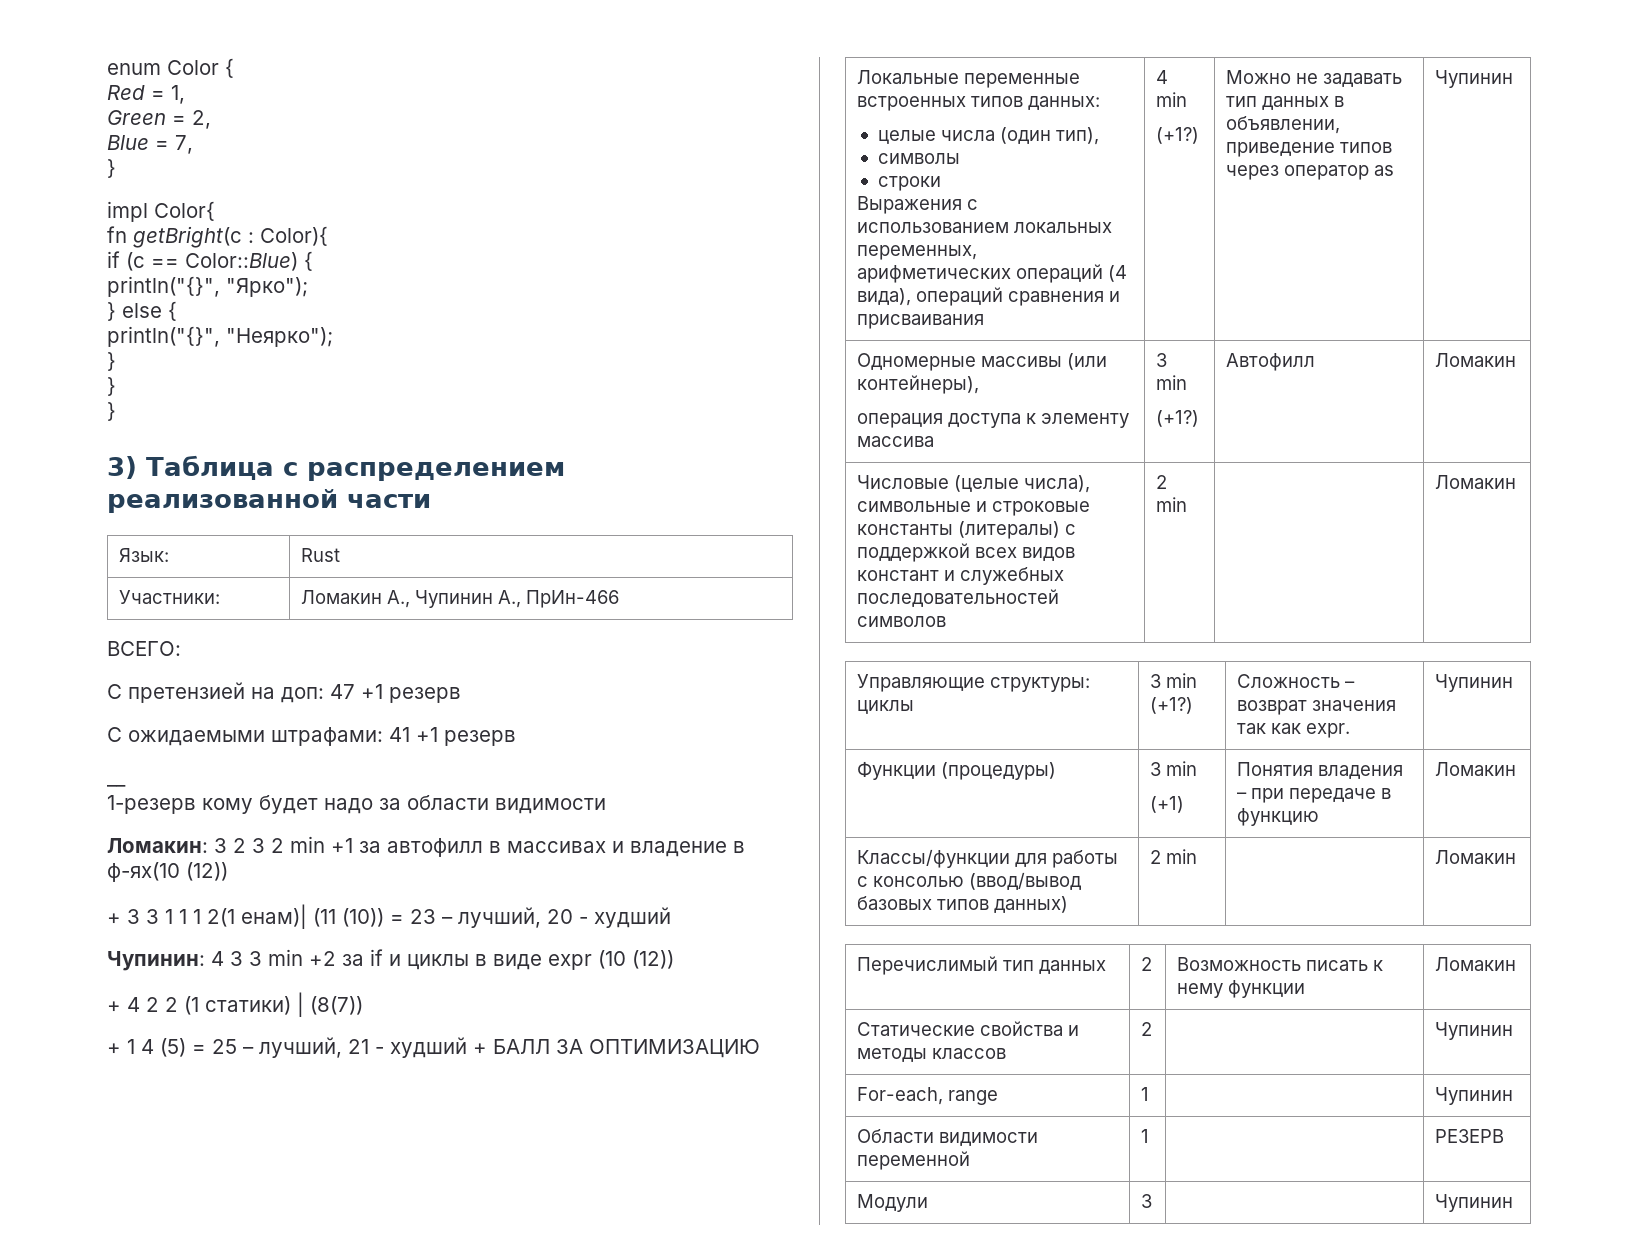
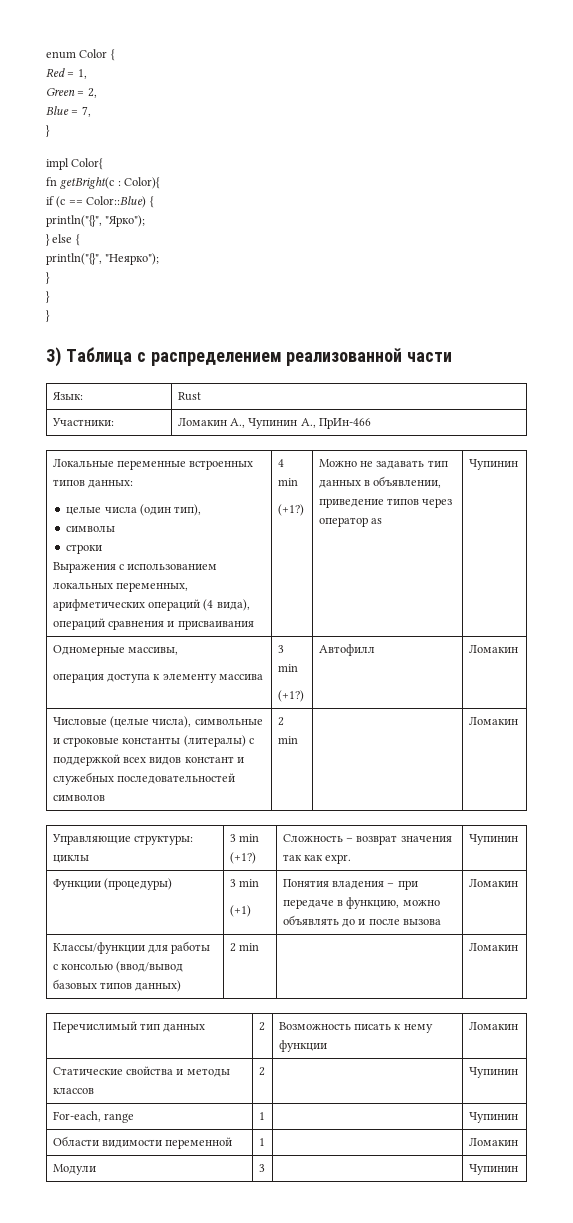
- ВСЕГО:
- С претензией на доп: 47 +1 резерв
- С ожидаемыми штрафами: 41 +1 резерв
- __
- 1-резерв кому будет надо за области видимости
- Ломакин: 3 2 3 2 min +1 за автофилл в массивах и владение в ф-ях(10 (12))
- + 3 3 1 1 1 2(1 енам)| (11 (10)) = 23 – лучший, 20 - худший
- Чупинин: 4 3 3 min +2 за if и циклы в виде expr (10 (12))
- + 4 2 2 (1 статики) | (8(7))
- + 1 4 (5) = 25 – лучший, 21 - худший + БАЛЛ ЗА ОПТИМИЗАЦИЮ
- Одномерные массивы (или контейнеры),
+ Одномерные массивы,
  Функции (процедуры) | 3 min
- (+1) | Понятия владения – при передаче в функцию | Ломакин
+ (+1) | Понятия владения – при передаче в функцию, можно объявлять до и после вызова | Ломакин
- Области видимости переменной | 1 | | РЕЗЕРВ
+ Области видимости переменной | 1 | | Ломакин

